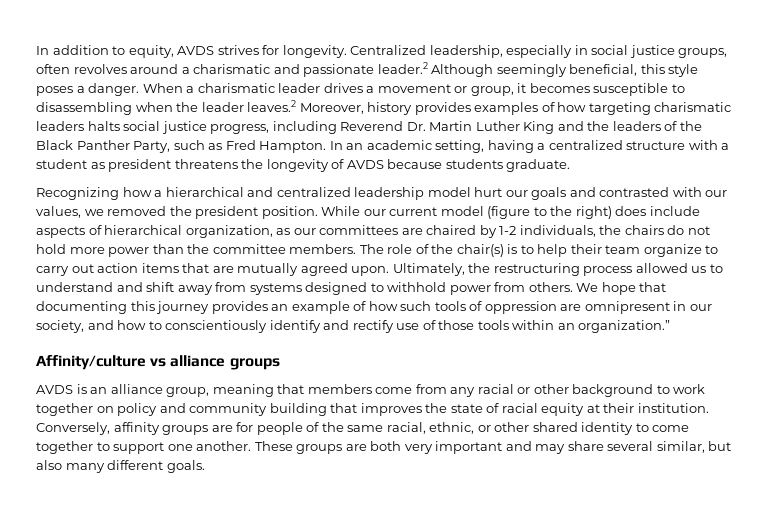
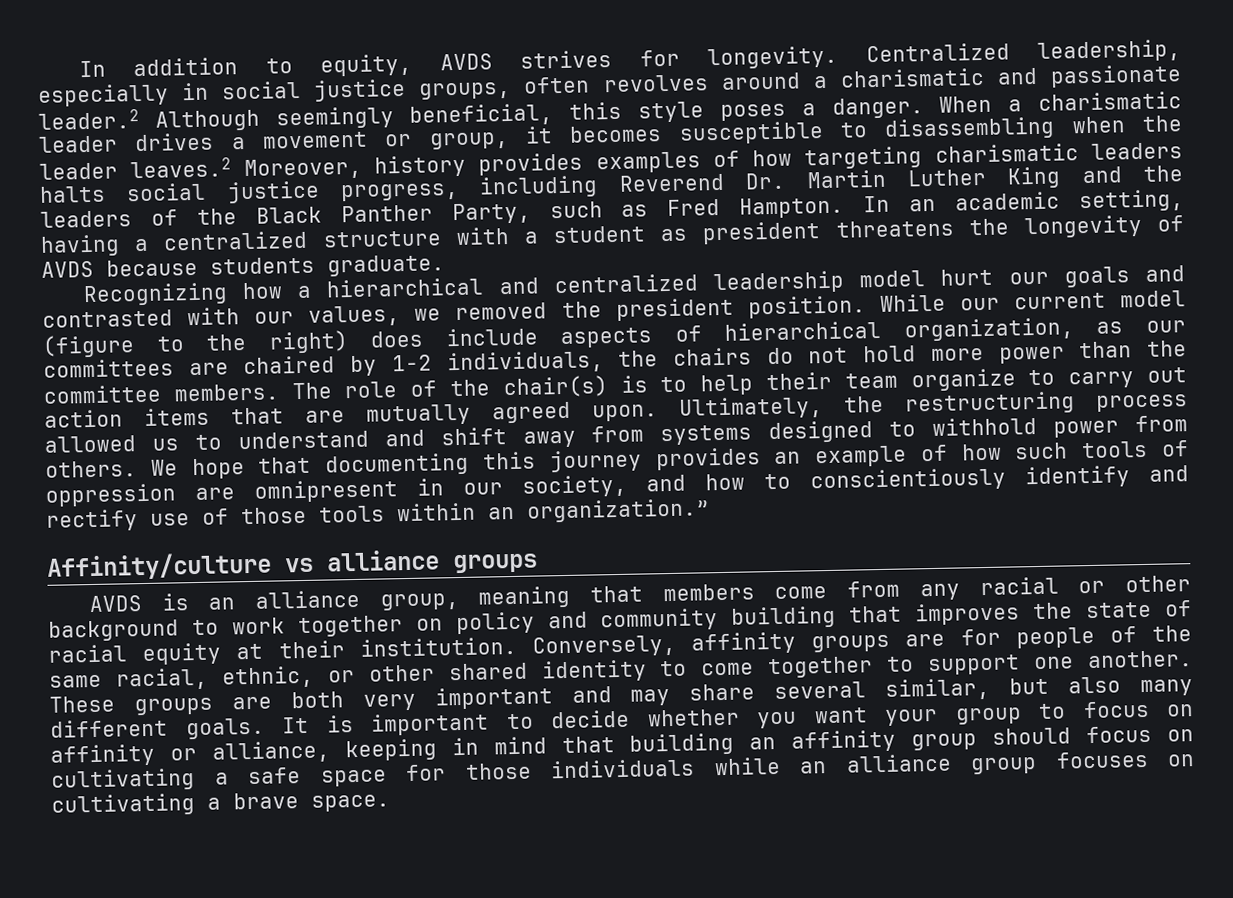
+ It is important to decide whether you want your group to focus on affinity or alliance, keeping in mind that building an affinity group should focus on cultivating a safe space for those individuals while an alliance group focuses on cultivating a brave space.

